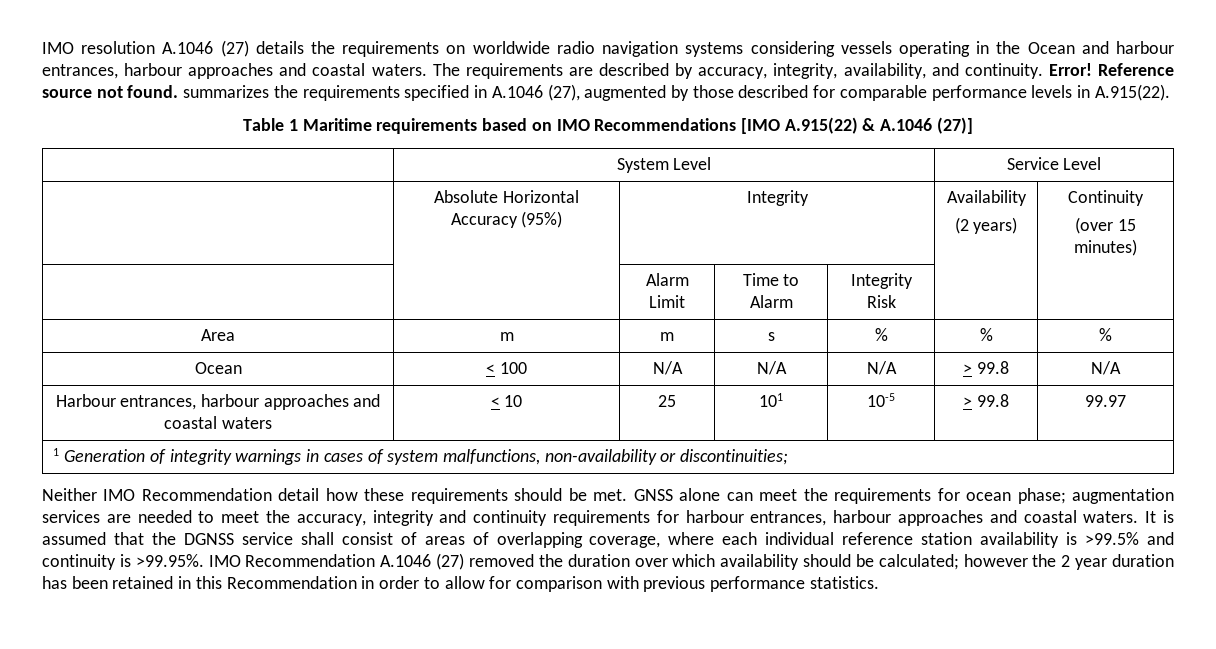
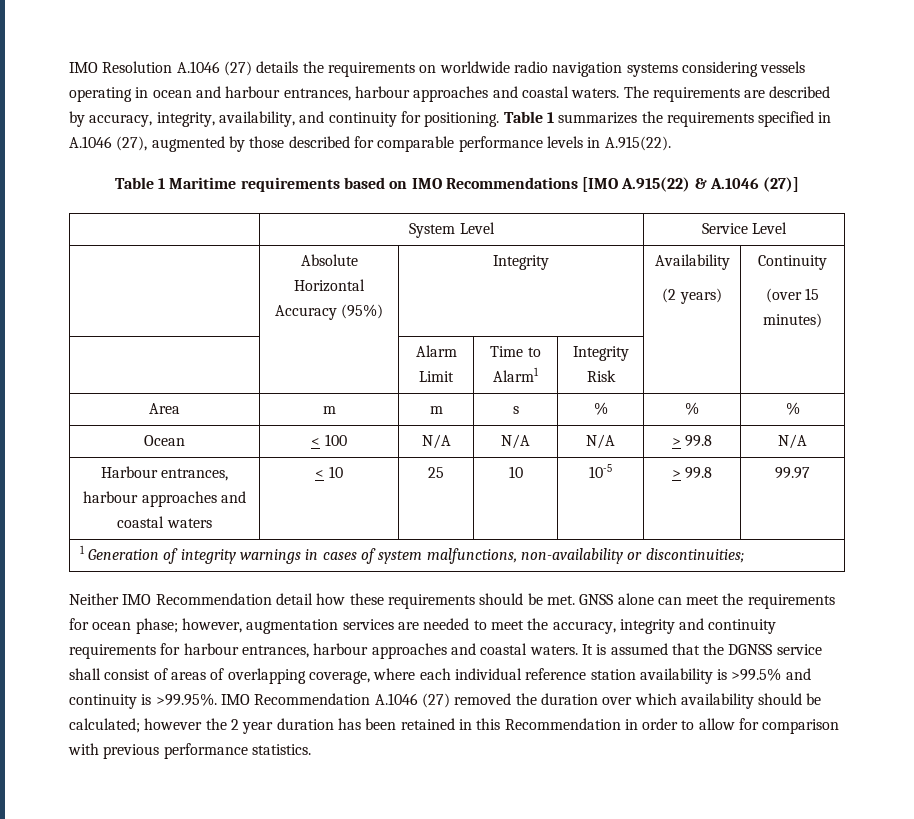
- IMO resolution A.1046 (27) details the requirements on worldwide radio navigation systems considering vessels operating in the Ocean and harbour entrances, harbour approaches and coastal waters.
+ IMO Resolution A.1046 (27) details the requirements on worldwide radio navigation systems considering vessels operating in ocean and harbour entrances, harbour approaches and coastal waters.
- The requirements are described by accuracy, integrity, availability, and continuity. Error! Reference source not found. summarizes the requirements specified in A.1046 (27), augmented by those described for comparable performance levels in A.915(22).
+ The requirements are described by accuracy, integrity, availability, and continuity for positioning. Table 1 summarizes the requirements specified in A.1046 (27), augmented by those described for comparable performance levels in A.915(22).
- | | Alarm Limit | Time to Alarm | Integrity Risk | |
+ | | Alarm Limit | Time to Alarm1 | Integrity Risk | |
- Harbour entrances, harbour approaches and coastal waters | < 10 | 25 | 101 | 10-5 | > 99.8 | 99.97
+ Harbour entrances, harbour approaches and coastal waters | < 10 | 25 | 10 | 10-5 | > 99.8 | 99.97
- GNSS alone can meet the requirements for ocean phase; augmentation services are needed to meet the accuracy, integrity and continuity requirements for harbour entrances, harbour approaches and coastal waters.
+ GNSS alone can meet the requirements for ocean phase; however, augmentation services are needed to meet the accuracy, integrity and continuity requirements for harbour entrances, harbour approaches and coastal waters.

